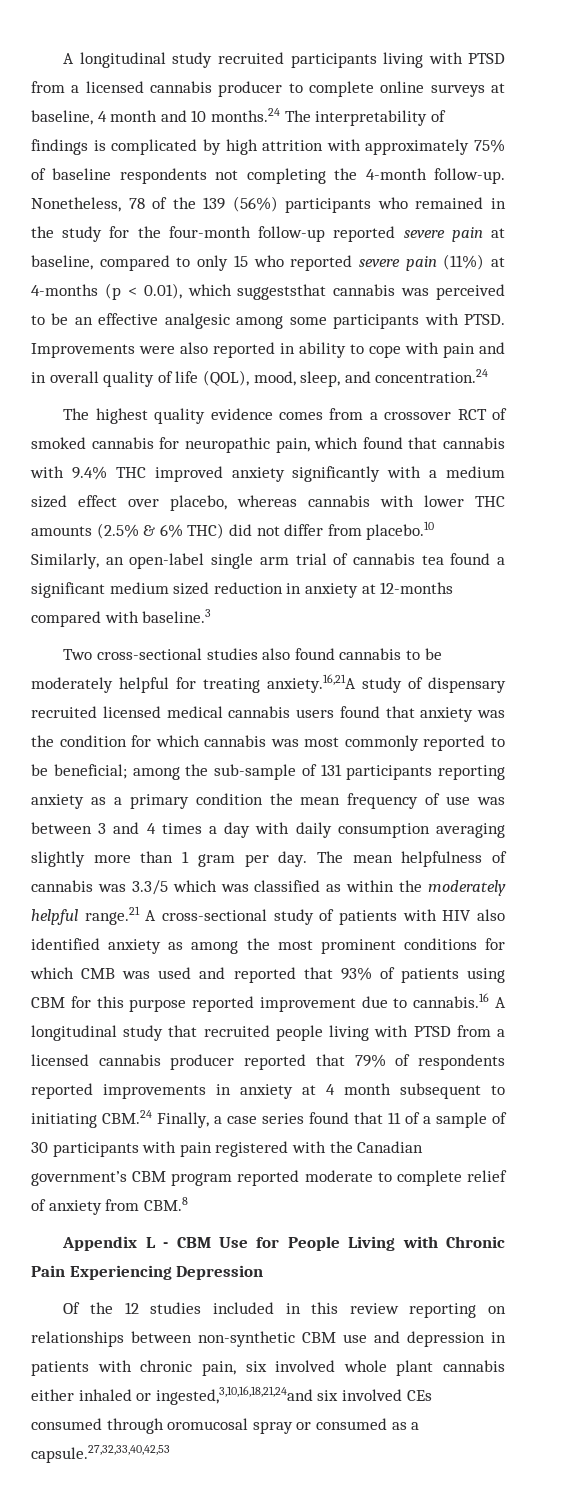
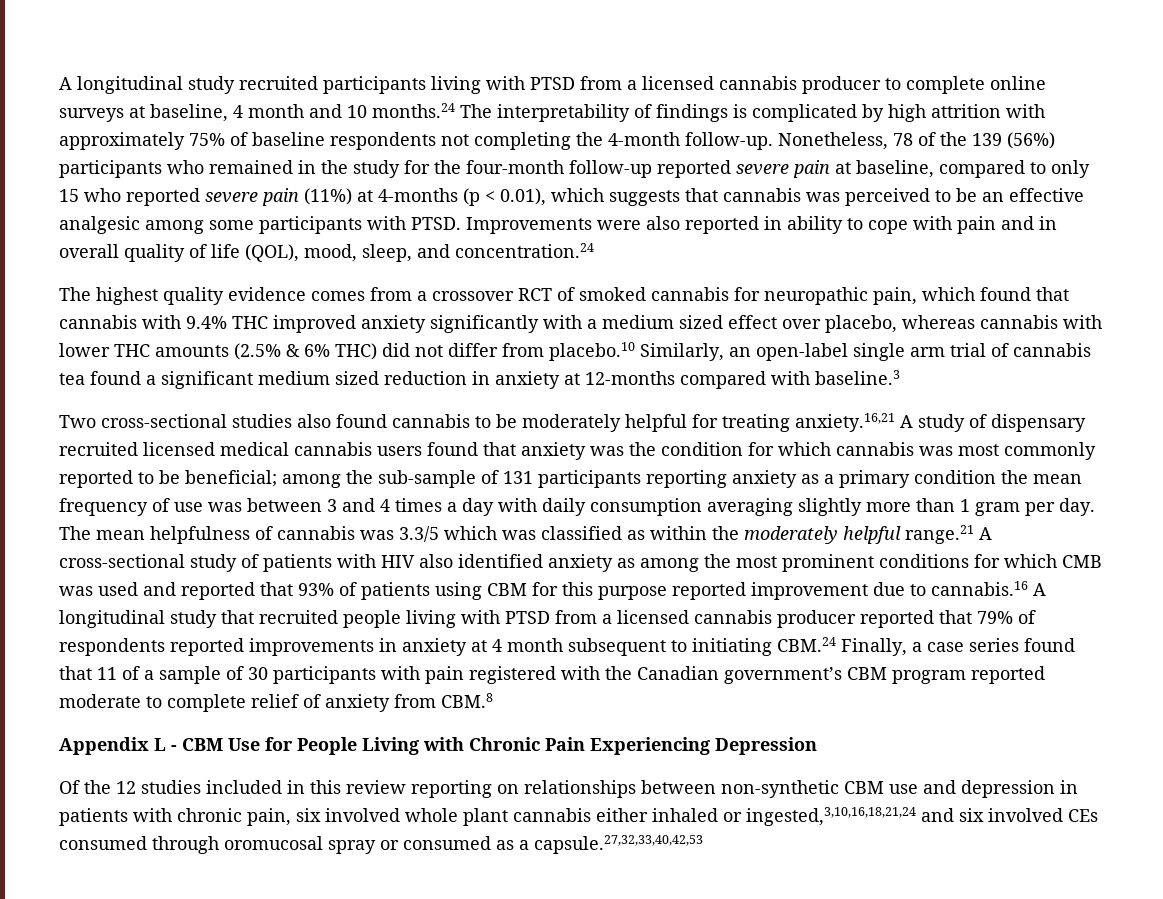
- Nonetheless, 78 of the 139 (56%) participants who remained in the study for the four-month follow-up reported severe pain at baseline, compared to only 15 who reported severe pain (11%) at 4-months (p < 0.01), which suggeststhat cannabis was perceived to be an effective analgesic among some participants with PTSD.
+ Nonetheless, 78 of the 139 (56%) participants who remained in the study for the four-month follow-up reported severe pain at baseline, compared to only 15 who reported severe pain (11%) at 4-months (p < 0.01), which suggests that cannabis was perceived to be an effective analgesic among some participants with PTSD.
- Two cross-sectional studies also found cannabis to be moderately helpful for treating anxiety.16,21A study of dispensary recruited licensed medical cannabis users found that anxiety was the condition for which cannabis was most commonly reported to be beneficial;
+ Two cross-sectional studies also found cannabis to be moderately helpful for treating anxiety.16,21 A study of dispensary recruited licensed medical cannabis users found that anxiety was the condition for which cannabis was most commonly reported to be beneficial;
- Of the 12 studies included in this review reporting on relationships between non-synthetic CBM use and depression in patients with chronic pain, six involved whole plant cannabis either inhaled or ingested,3,10,16,18,21,24and six involved CEs consumed through oromucosal spray or consumed as a capsule.27,32,33,40,42,53
+ Of the 12 studies included in this review reporting on relationships between non-synthetic CBM use and depression in patients with chronic pain, six involved whole plant cannabis either inhaled or ingested,3,10,16,18,21,24 and six involved CEs consumed through oromucosal spray or consumed as a capsule.27,32,33,40,42,53

